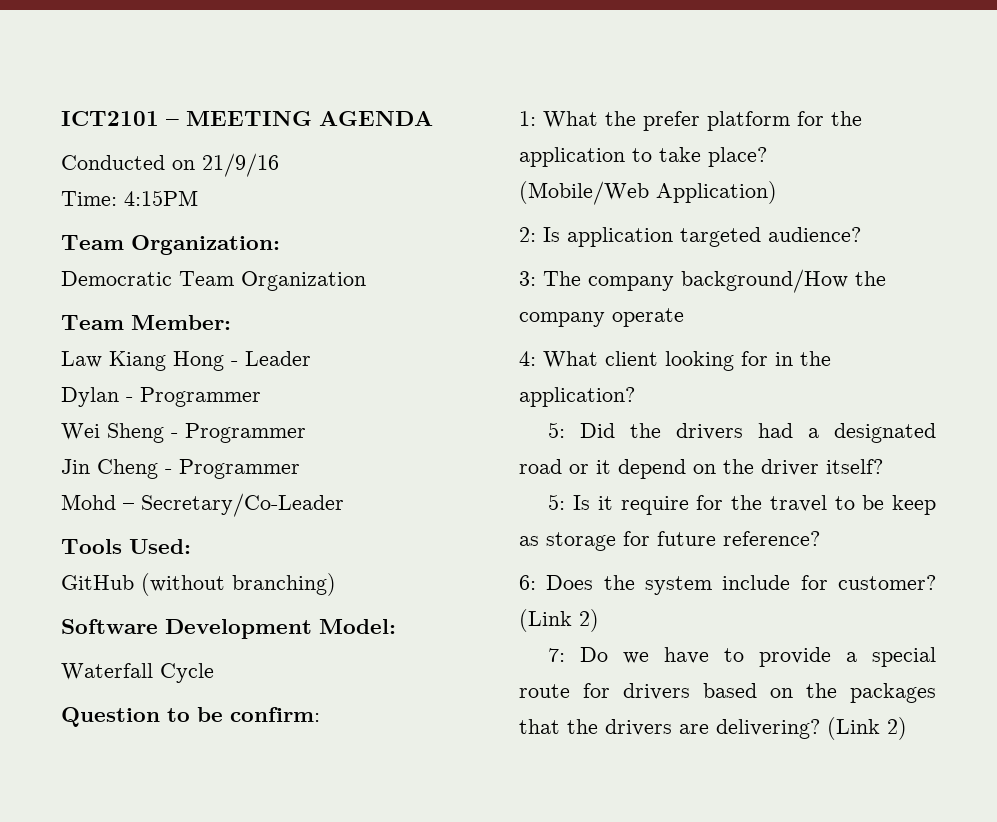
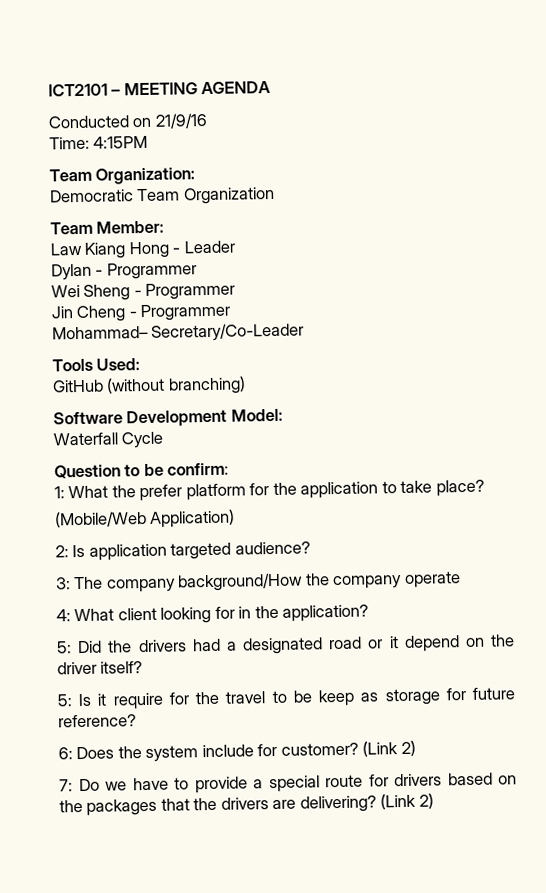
- Mohd – Secretary/Co-Leader
+ Mohammad– Secretary/Co-Leader

